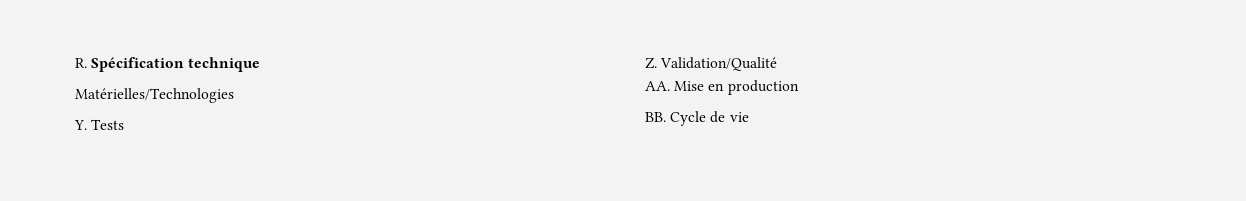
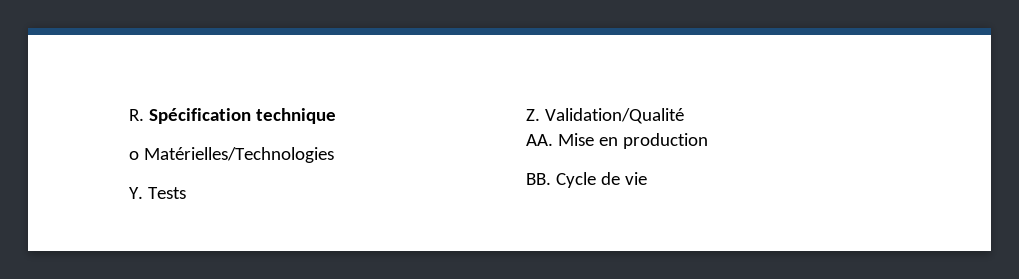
- Matérielles/Technologies
+ o Matérielles/Technologies

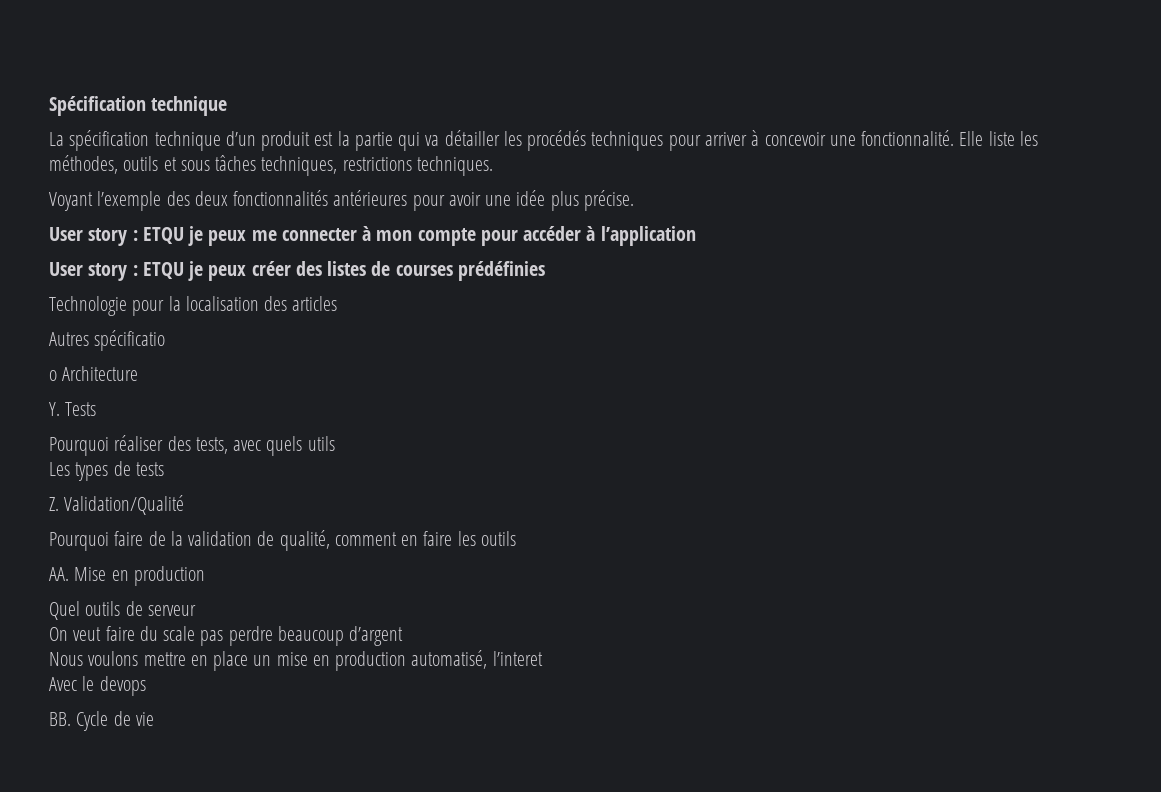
- R. Spécification technique
+ Spécification technique
+ La spécification technique d’un produit est la partie qui va détailler les procédés techniques pour arriver à concevoir une fonctionnalité. Elle liste les méthodes, outils et sous tâches techniques, restrictions techniques.
+ Voyant l’exemple des deux fonctionnalités antérieures pour avoir une idée plus précise.
+ User story : ETQU je peux me connecter à mon compte pour accéder à l’application
+ User story : ETQU je peux créer des listes de courses prédéfinies
+ Technologie pour la localisation des articles
+ Autres spécificatio
- o Matérielles/Technologies
+ o Architecture
+ Pourquoi réaliser des tests, avec quels utils
+ Les types de tests
  Z. Validation/Qualité
+ Pourquoi faire de la validation de qualité, comment en faire les outils
  AA. Mise en production
+ Quel outils de serveur
+ On veut faire du scale pas perdre beaucoup d’argent
+ Nous voulons mettre en place un mise en production automatisé, l’interet
+ Avec le devops

